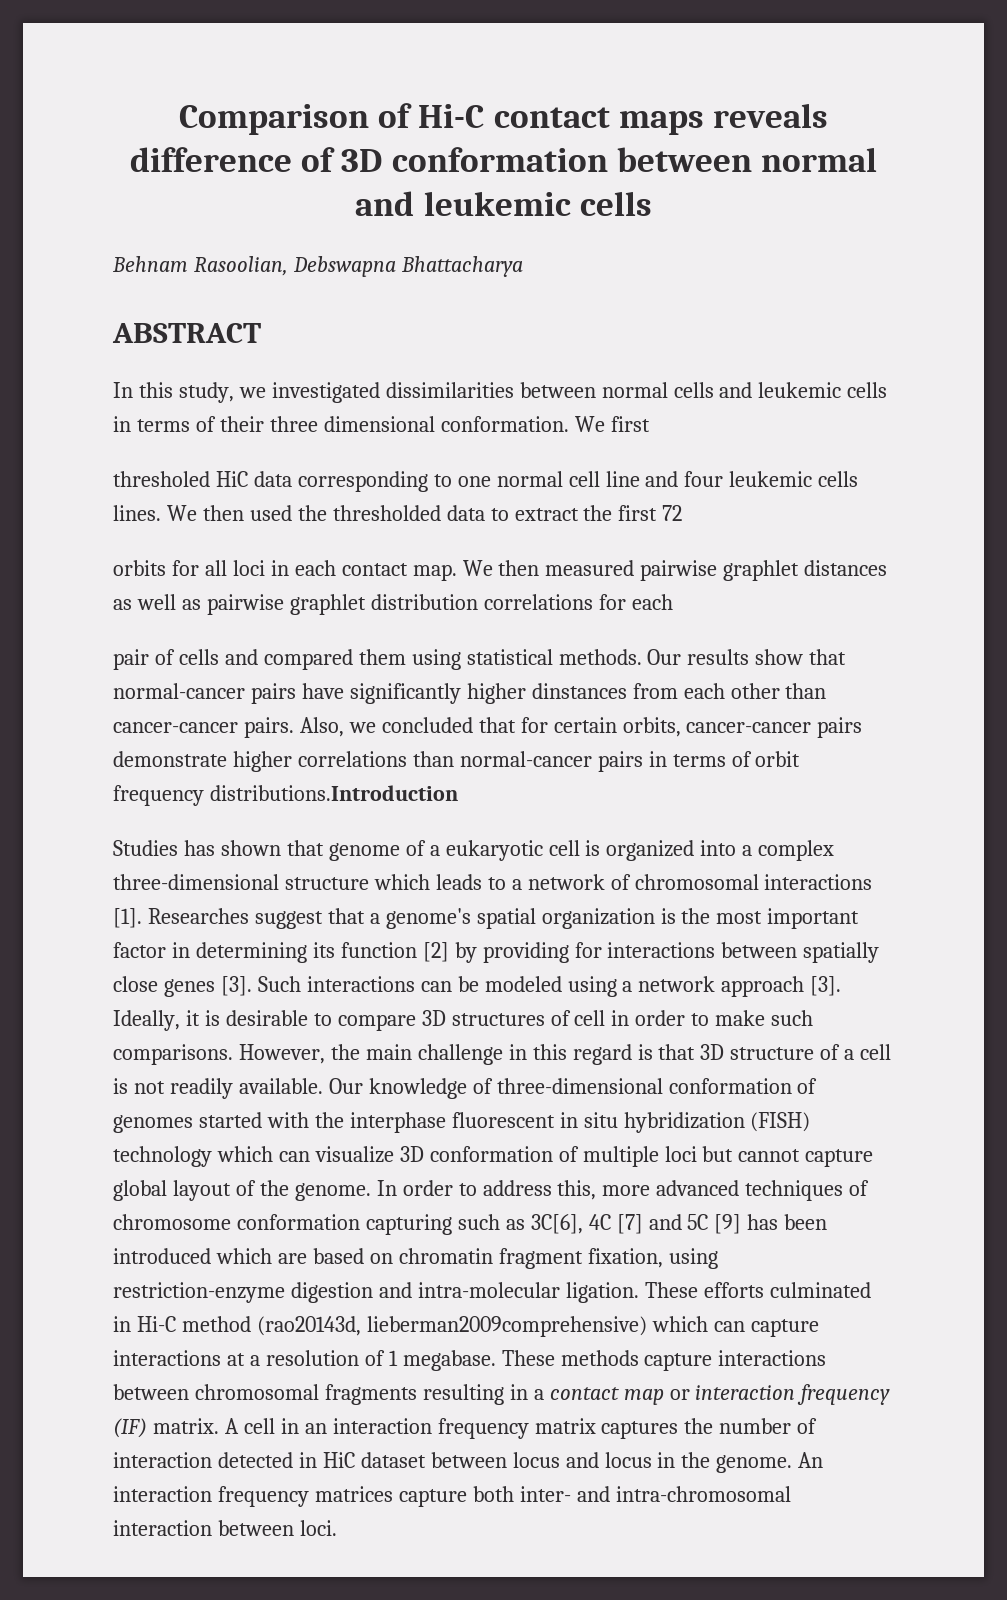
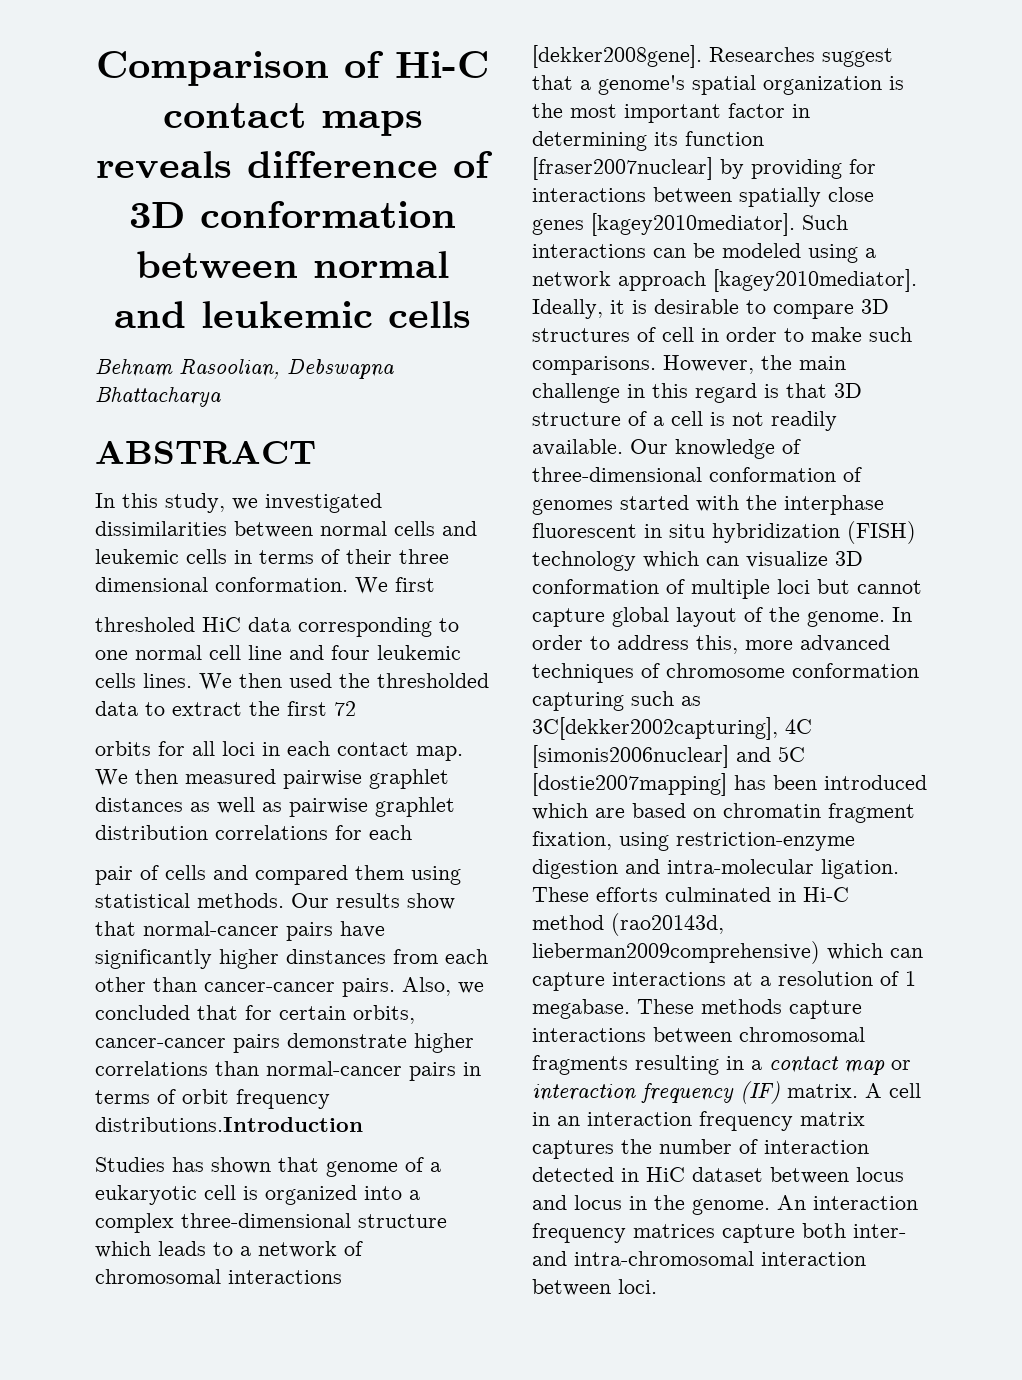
- Studies has shown that genome of a eukaryotic cell is organized into a complex three-dimensional structure which leads to a network of chromosomal interactions [1].
+ Studies has shown that genome of a eukaryotic cell is organized into a complex three-dimensional structure which leads to a network of chromosomal interactions [dekker2008gene].
- Researches suggest that a genome's spatial organization is the most important factor in determining its function [2] by providing for interactions between spatially close genes [3].
+ Researches suggest that a genome's spatial organization is the most important factor in determining its function [fraser2007nuclear] by providing for interactions between spatially close genes [kagey2010mediator].
- Such interactions can be modeled using a network approach [3].
+ Such interactions can be modeled using a network approach [kagey2010mediator].
- In order to address this, more advanced techniques of chromosome conformation capturing such as 3C[6], 4C [7] and 5C [9] has been introduced which are based on chromatin fragment fixation, using restriction-enzyme digestion and intra-molecular ligation.
+ In order to address this, more advanced techniques of chromosome conformation capturing such as 3C[dekker2002capturing], 4C [simonis2006nuclear] and 5C [dostie2007mapping] has been introduced which are based on chromatin fragment fixation, using restriction-enzyme digestion and intra-molecular ligation.

